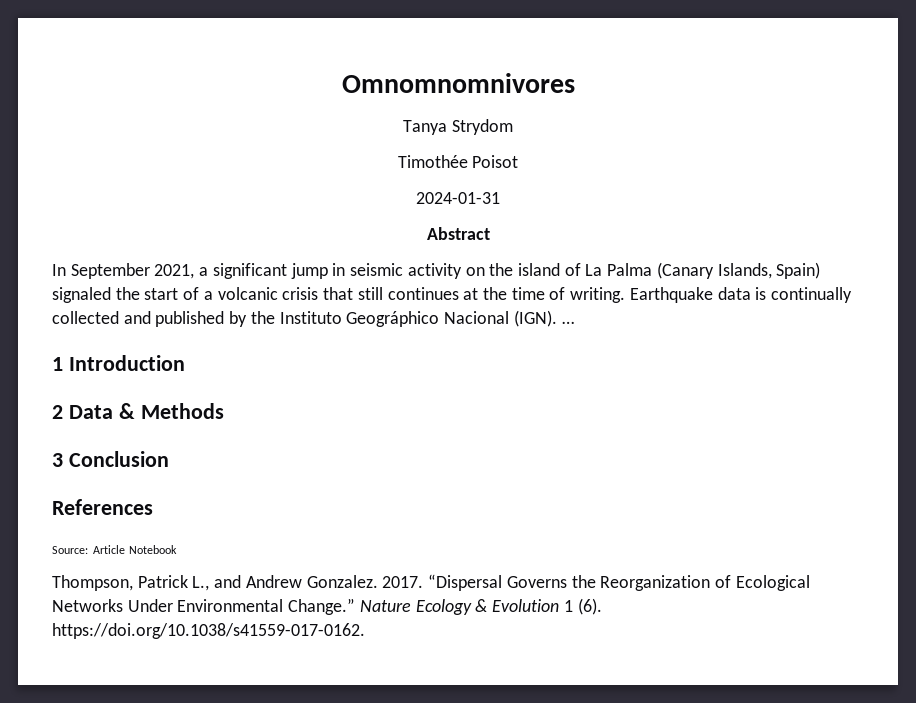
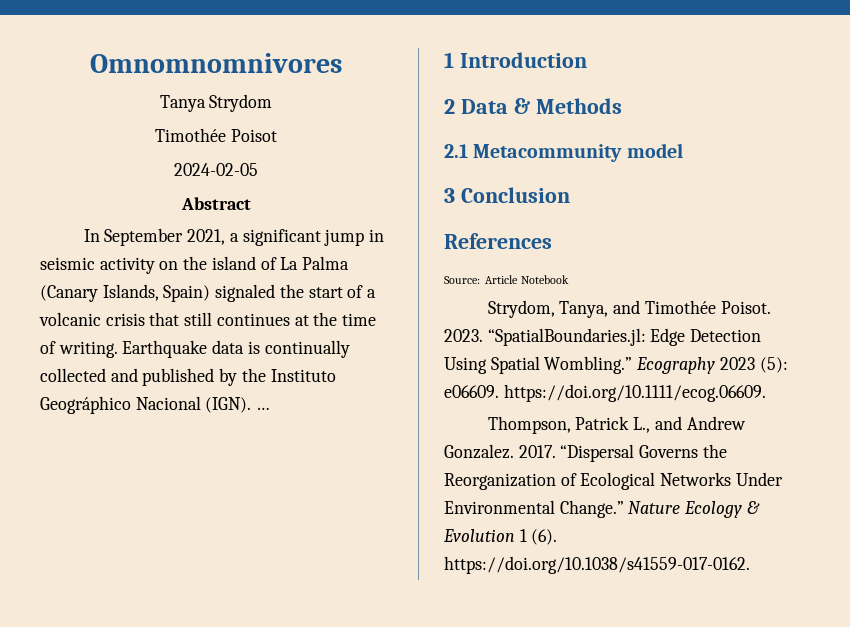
- 2024-01-31
+ 2024-02-05
+ 2.1 Metacommunity model
+ Strydom, Tanya, and Timothée Poisot. 2023. “SpatialBoundaries.jl: Edge Detection Using Spatial Wombling.” Ecography 2023 (5): e06609. https://doi.org/10.1111/ecog.06609.

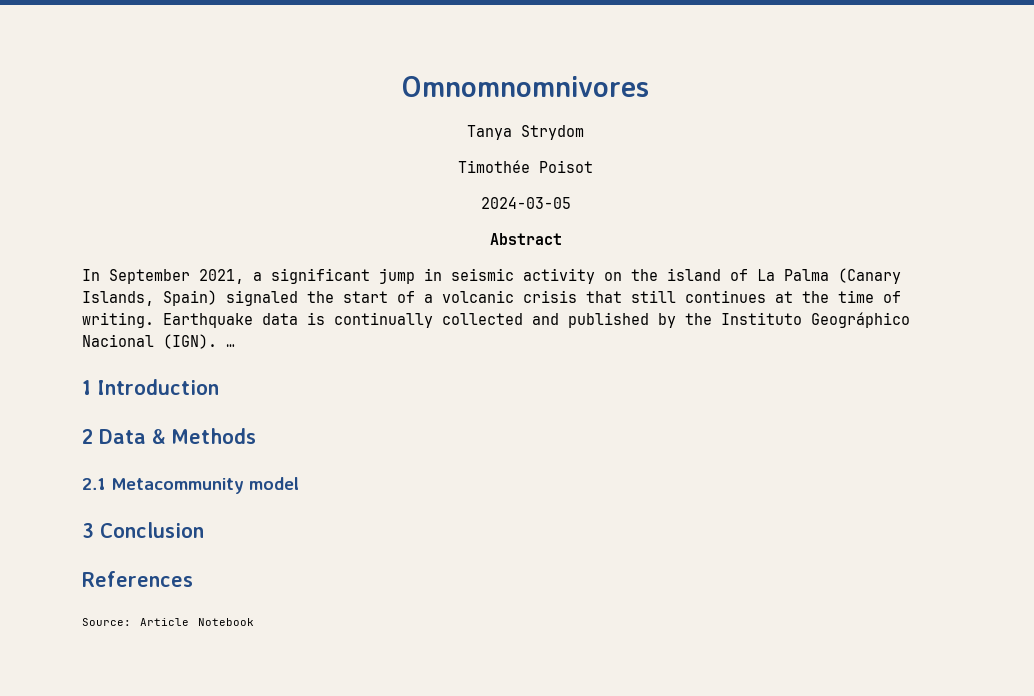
- 2024-02-05
+ 2024-03-05
- Strydom, Tanya, and Timothée Poisot. 2023. “SpatialBoundaries.jl: Edge Detection Using Spatial Wombling.” Ecography 2023 (5): e06609. https://doi.org/10.1111/ecog.06609.
- Thompson, Patrick L., and Andrew Gonzalez. 2017. “Dispersal Governs the Reorganization of Ecological Networks Under Environmental Change.” Nature Ecology & Evolution 1 (6). https://doi.org/10.1038/s41559-017-0162.

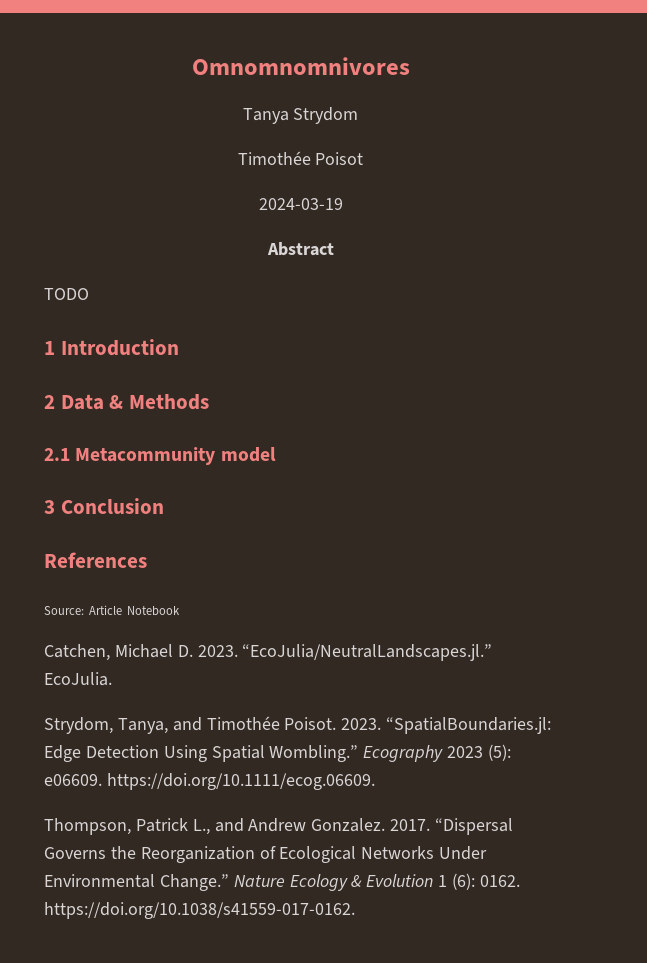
- 2024-03-05
+ 2024-03-19
- In September 2021, a significant jump in seismic activity on the island of La Palma (Canary Islands, Spain) signaled the start of a volcanic crisis that still continues at the time of writing. Earthquake data is continually collected and published by the Instituto Geográphico Nacional (IGN). …
+ TODO
+ Catchen, Michael D. 2023. “EcoJulia/NeutralLandscapes.jl.” EcoJulia.
+ Strydom, Tanya, and Timothée Poisot. 2023. “SpatialBoundaries.jl: Edge Detection Using Spatial Wombling.” Ecography 2023 (5): e06609. https://doi.org/10.1111/ecog.06609.
+ Thompson, Patrick L., and Andrew Gonzalez. 2017. “Dispersal Governs the Reorganization of Ecological Networks Under Environmental Change.” Nature Ecology & Evolution 1 (6): 0162. https://doi.org/10.1038/s41559-017-0162.

